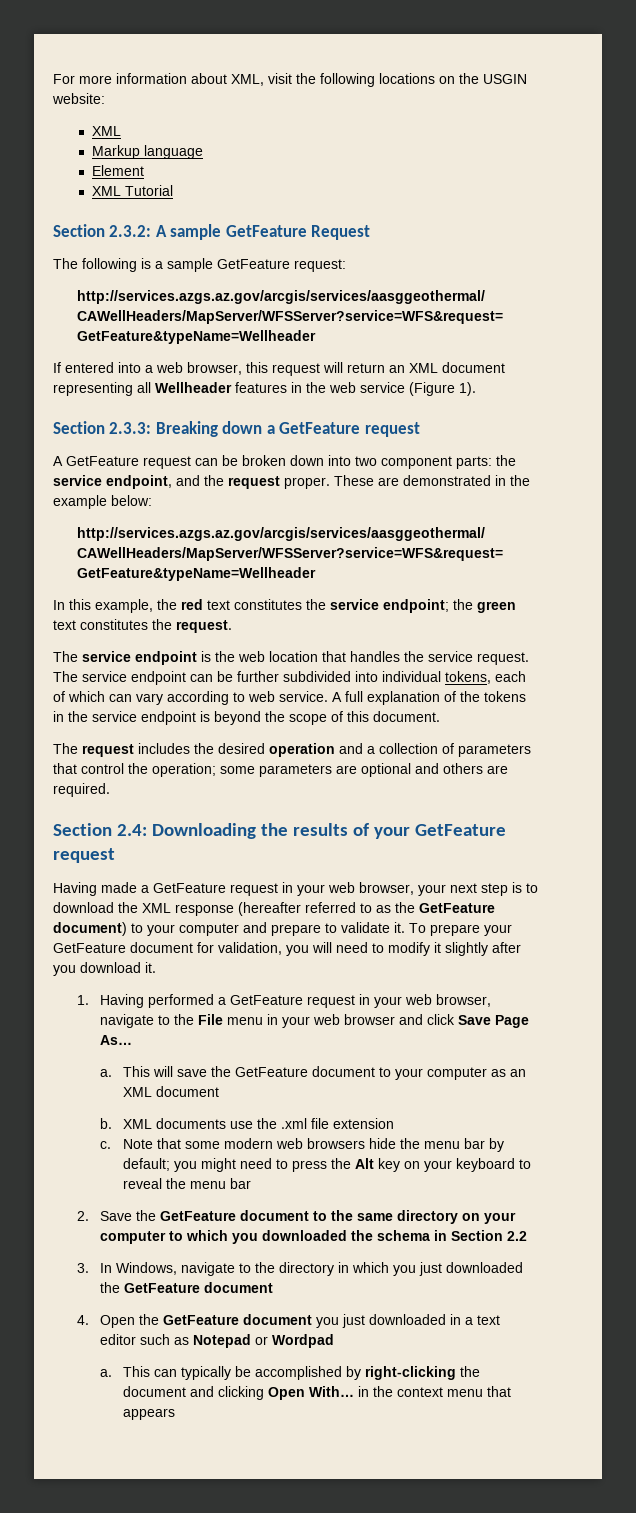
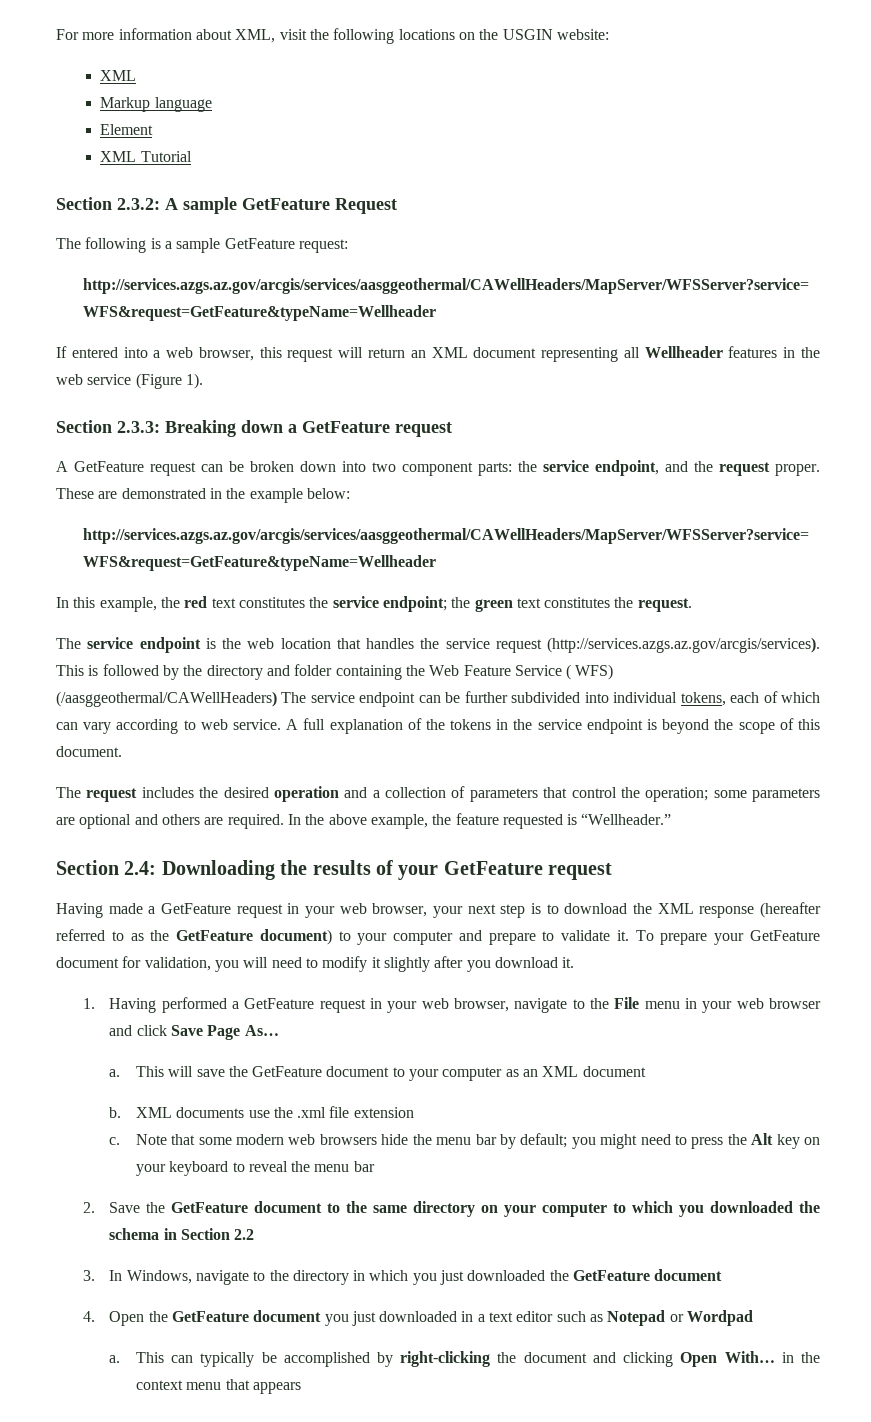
- The service endpoint is the web location that handles the service request. The service endpoint can be further subdivided into individual tokens, each of which can vary according to web service.
+ The service endpoint is the web location that handles the service request (http://services.azgs.az.gov/arcgis/services). This is followed by the directory and folder containing the Web Feature Service ( WFS) (/aasggeothermal/CAWellHeaders) The service endpoint can be further subdivided into individual tokens, each of which can vary according to web service.
+ In the above example, the feature requested is “Wellheader.”

